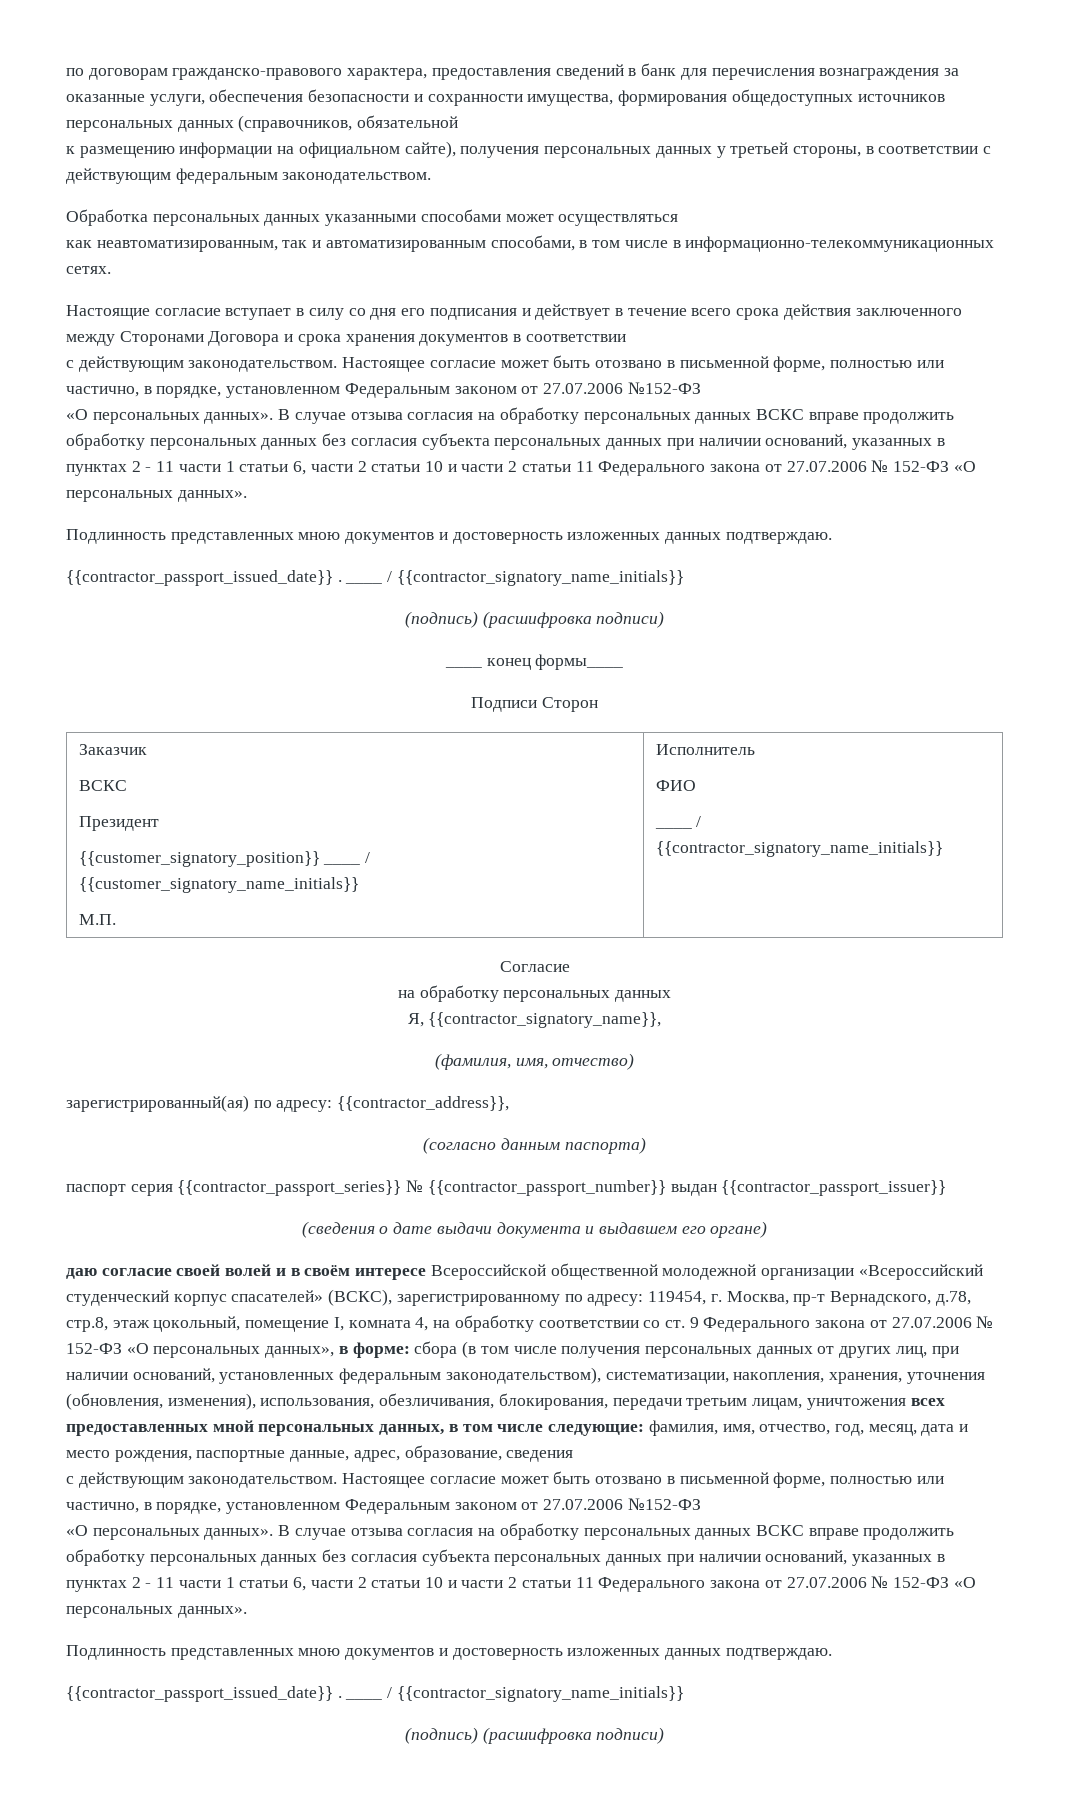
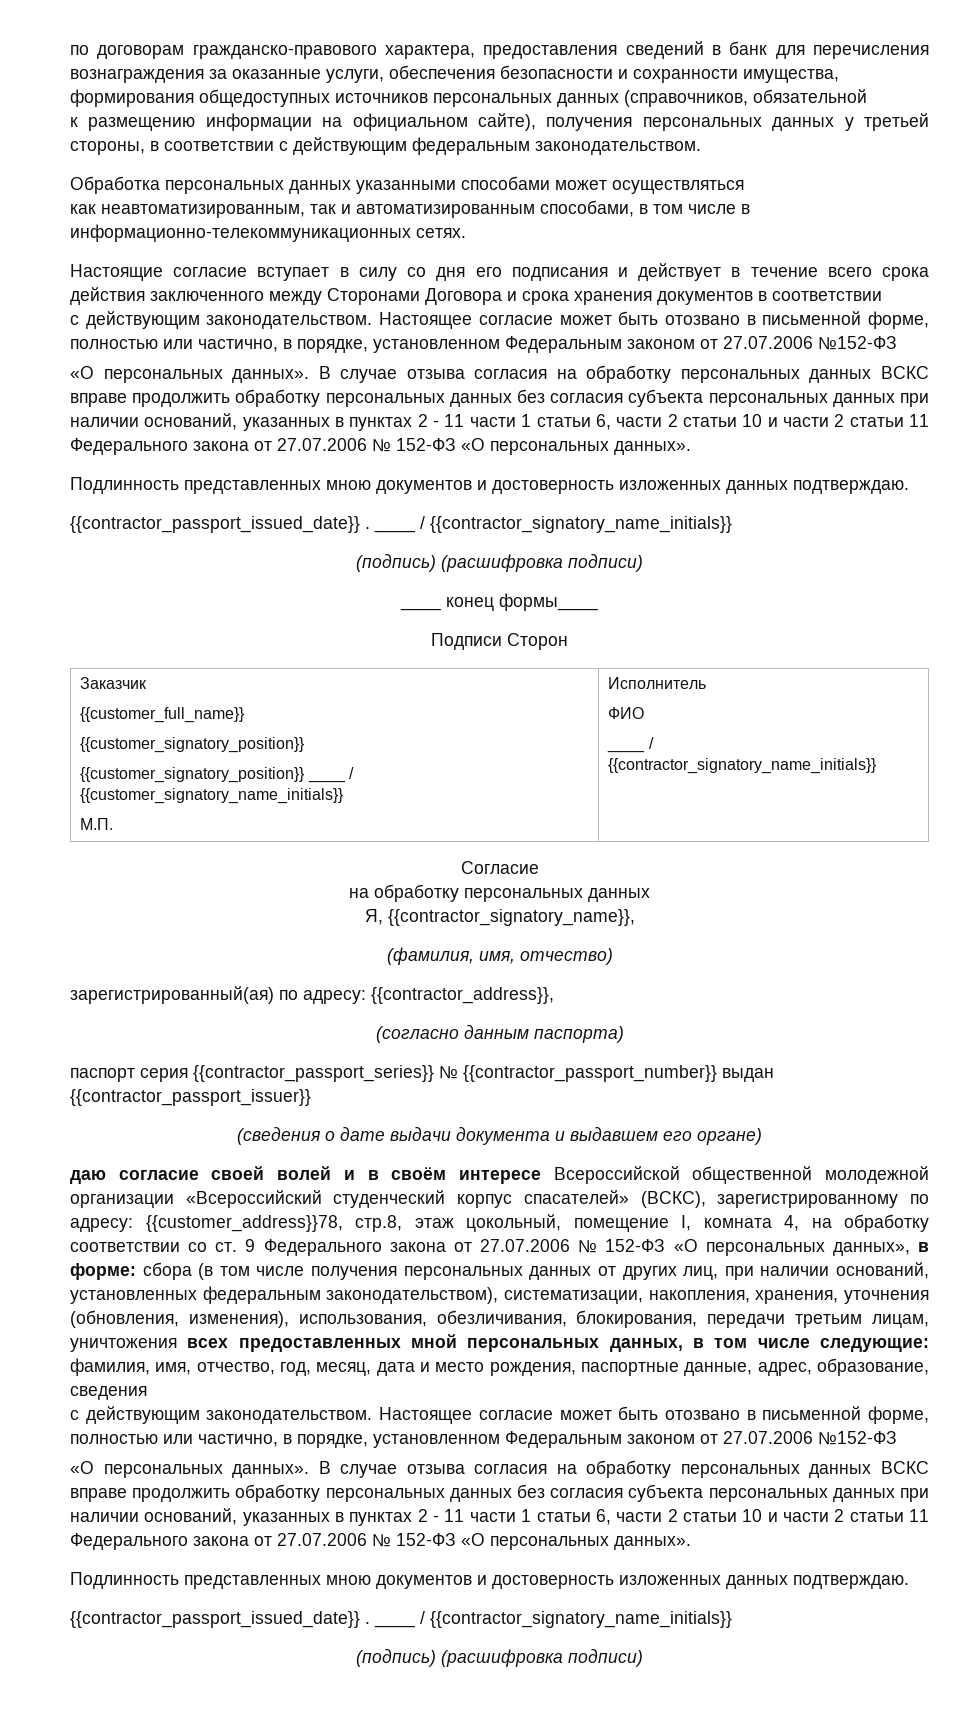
  Заказчик
- ВСКС
- Президент
+ {{customer_full_name}}
+ {{customer_signatory_position}}
- 119454, г. Москва, пр-т Вернадского, д.78, стр.8, этаж цокольный, помещение I, комната 4, на обработку соответствии со ст. 9 Федерального закона от 27.07.2006 № 152-ФЗ «О персональных данных», в форме:
+ {{customer_address}}78, стр.8, этаж цокольный, помещение I, комната 4, на обработку соответствии со ст. 9 Федерального закона от 27.07.2006 № 152-ФЗ «О персональных данных», в форме:

